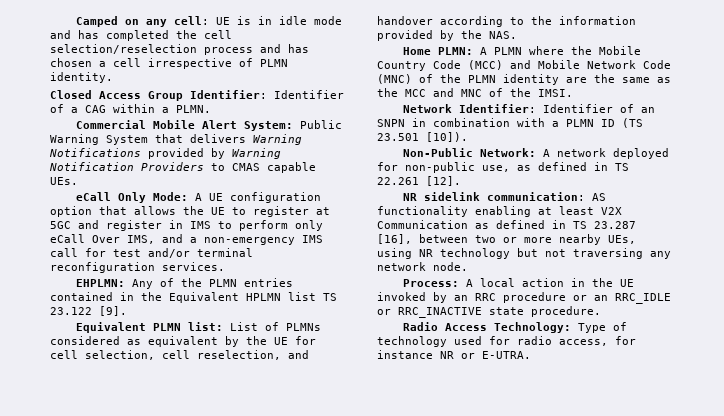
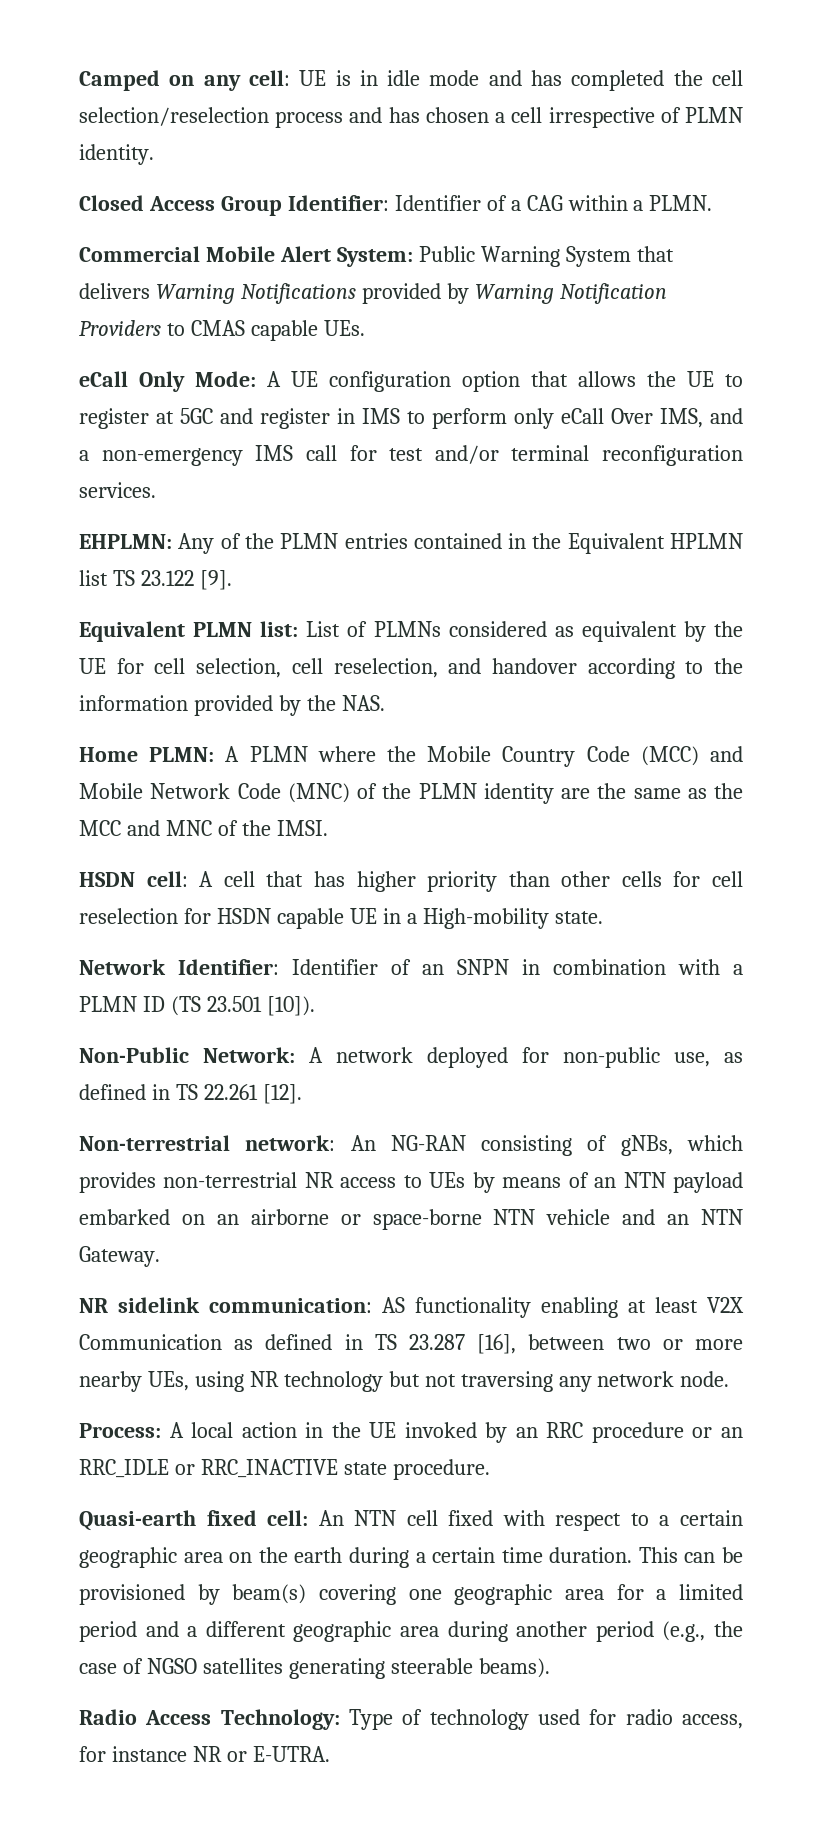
+ HSDN cell: A cell that has higher priority than other cells for cell reselection for HSDN capable UE in a High-mobility state.
+ Non-terrestrial network: An NG-RAN consisting of gNBs, which provides non-terrestrial NR access to UEs by means of an NTN payload embarked on an airborne or space-borne NTN vehicle and an NTN Gateway.
+ Quasi-earth fixed cell: An NTN cell fixed with respect to a certain geographic area on the earth during a certain time duration. This can be provisioned by beam(s) covering one geographic area for a limited period and a different geographic area during another period (e.g., the case of NGSO satellites generating steerable beams).

